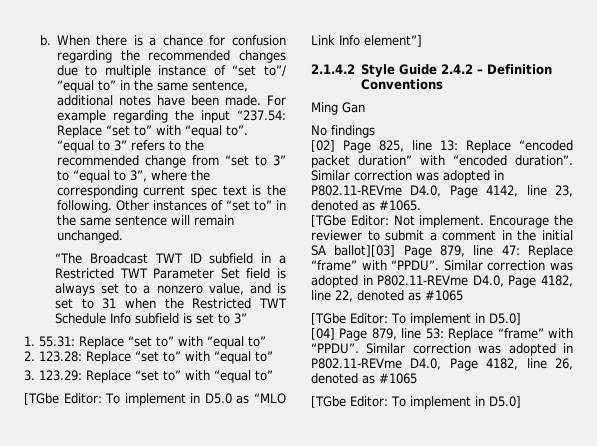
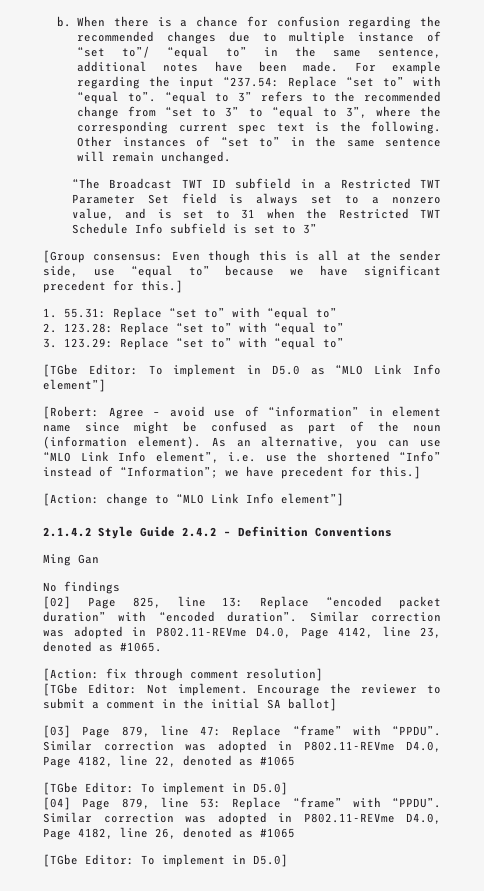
+ [Group consensus: Even though this is all at the sender side, use “equal to” because we have significant precedent for this.]
+ [Robert: Agree – avoid use of “information” in element name since might be confused as part of the noun (information element). As an alternative, you can use “MLO Link Info element”, i.e. use the shortened “Info” instead of “Information”; we have precedent for this.]
+ [Action: change to “MLO Link Info element”]
+ [Action: fix through comment resolution]
- Encourage the reviewer to submit a comment in the initial SA ballot][03] Page 879, line 47: Replace “frame” with “PPDU”.
+ Encourage the reviewer to submit a comment in the initial SA ballot]
+ [03] Page 879, line 47: Replace “frame” with “PPDU”.

